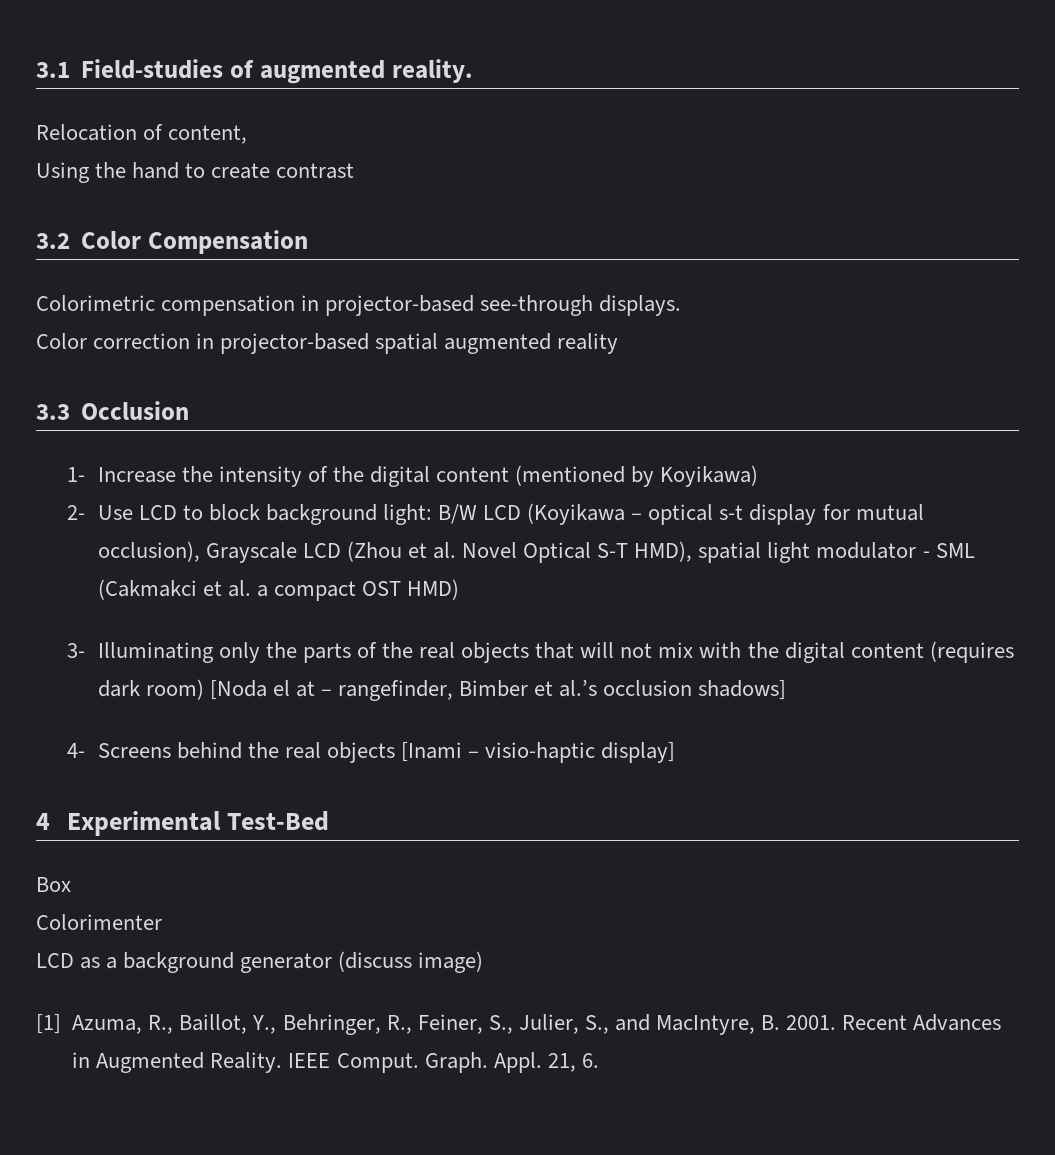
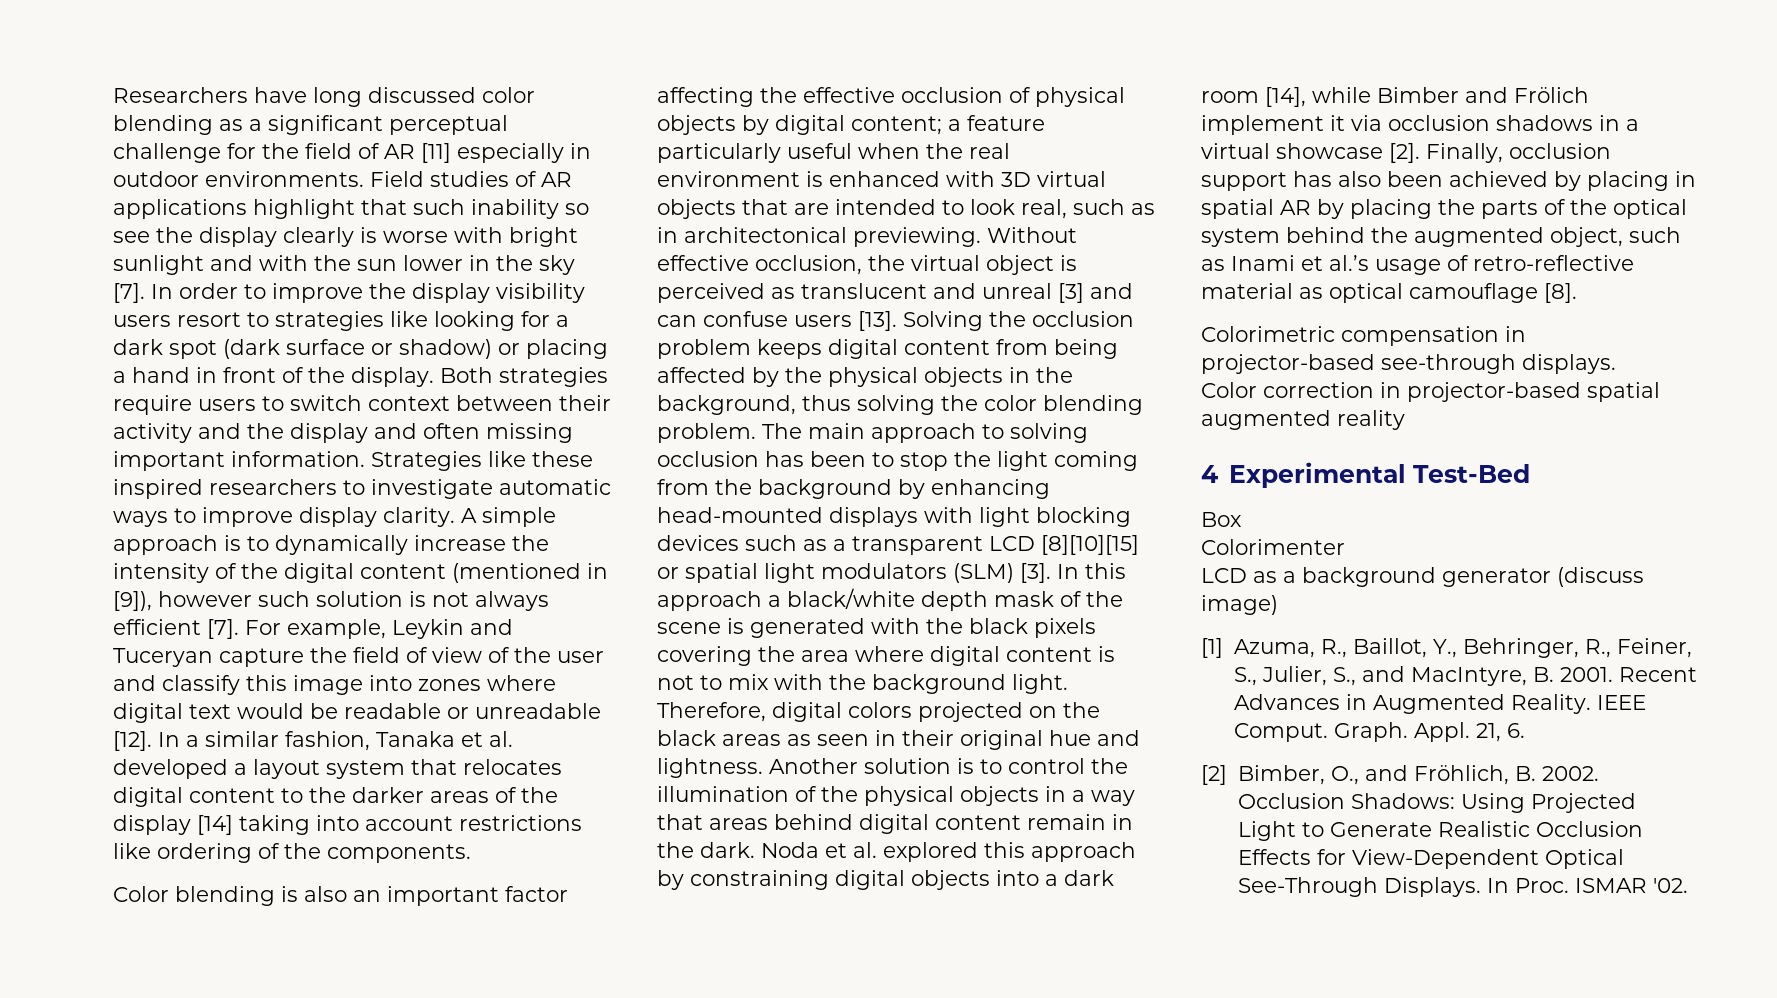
- 3.1 Field-studies of augmented reality.
- Relocation of content,
- Using the hand to create contrast
- 3.2 Color Compensation
+ Researchers have long discussed color blending as a significant perceptual challenge for the field of AR [11] especially in outdoor environments. Field studies of AR applications highlight that such inability so see the display clearly is worse with bright sunlight and with the sun lower in the sky [7]. In order to improve the display visibility users resort to strategies like looking for a dark spot (dark surface or shadow) or placing a hand in front of the display. Both strategies require users to switch context between their activity and the display and often missing important information. Strategies like these inspired researchers to investigate automatic ways to improve display clarity. A simple approach is to dynamically increase the intensity of the digital content (mentioned in [9]), however such solution is not always efficient [7]. For example, Leykin and Tuceryan capture the field of view of the user and classify this image into zones where digital text would be readable or unreadable [12]. In a similar fashion, Tanaka et al. developed a layout system that relocates digital content to the darker areas of the display [14] taking into account restrictions like ordering of the components.
+ Color blending is also an important factor affecting the effective occlusion of physical objects by digital content; a feature particularly useful when the real environment is enhanced with 3D virtual objects that are intended to look real, such as in architectonical previewing. Without effective occlusion, the virtual object is perceived as translucent and unreal [3] and can confuse users [13]. Solving the occlusion problem keeps digital content from being affected by the physical objects in the background, thus solving the color blending problem. The main approach to solving occlusion has been to stop the light coming from the background by enhancing head-mounted displays with light blocking devices such as a transparent LCD [8][10][15] or spatial light modulators (SLM) [3]. In this approach a black/white depth mask of the scene is generated with the black pixels covering the area where digital content is not to mix with the background light. Therefore, digital colors projected on the black areas as seen in their original hue and lightness. Another solution is to control the illumination of the physical objects in a way that areas behind digital content remain in the dark. Noda et al. explored this approach by constraining digital objects into a dark room [14], while Bimber and Frölich implement it via occlusion shadows in a virtual showcase [2]. Finally, occlusion support has also been achieved by placing in spatial AR by placing the parts of the optical system behind the augmented object, such as Inami et al.’s usage of retro-reflective material as optical camouflage [8].
- 3.3 Occlusion
- 1- Increase the intensity of the digital content (mentioned by Koyikawa)
- 2- Use LCD to block background light: B/W LCD (Koyikawa – optical s-t display for mutual occlusion), Grayscale LCD (Zhou et al. Novel Optical S-T HMD), spatial light modulator - SML (Cakmakci et al. a compact OST HMD)
- 3- Illuminating only the parts of the real objects that will not mix with the digital content (requires dark room) [Noda el at – rangefinder, Bimber et al.’s occlusion shadows]
- 4- Screens behind the real objects [Inami – visio-haptic display]
+ [2] Bimber, O., and Fröhlich, B. 2002. Occlusion Shadows: Using Projected Light to Generate Realistic Occlusion Effects for View-Dependent Optical See-Through Displays. In Proc. ISMAR '02.

